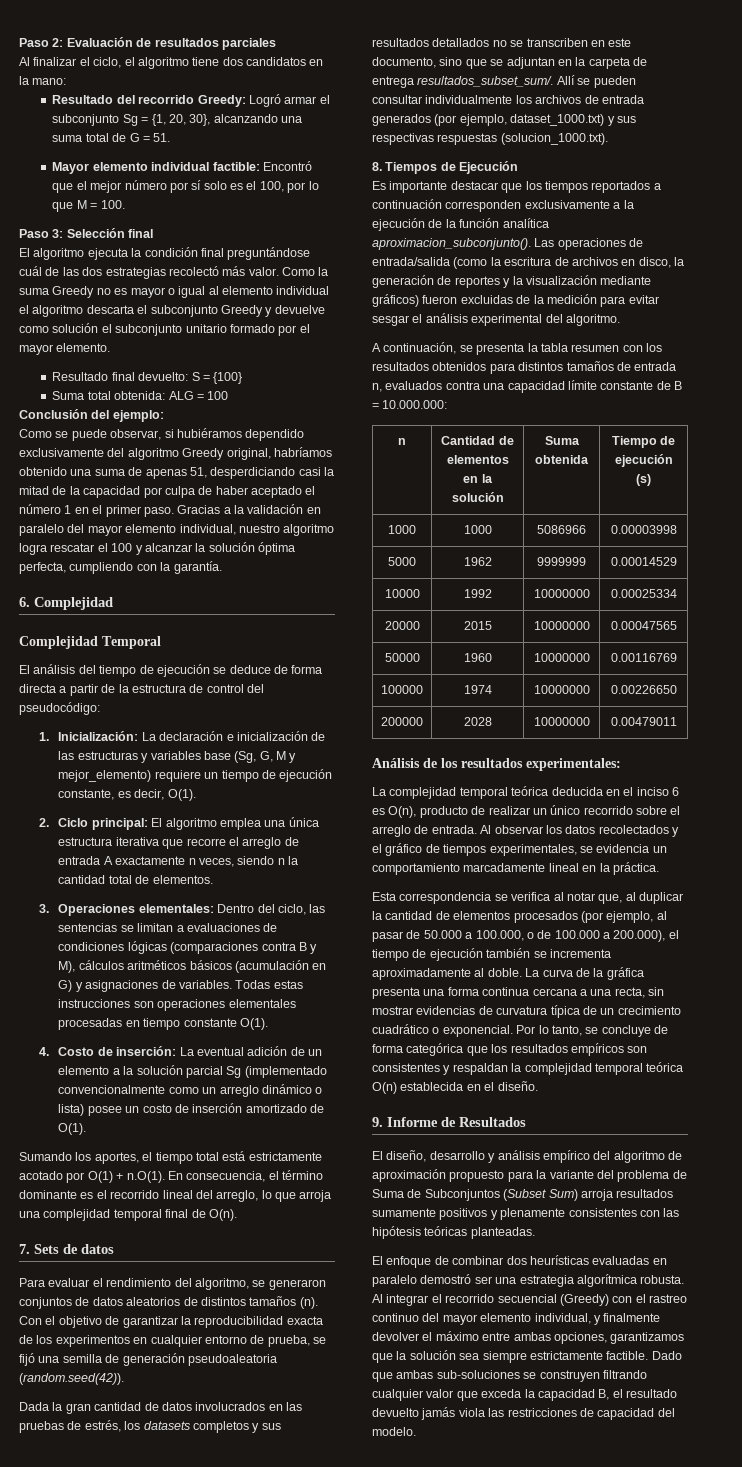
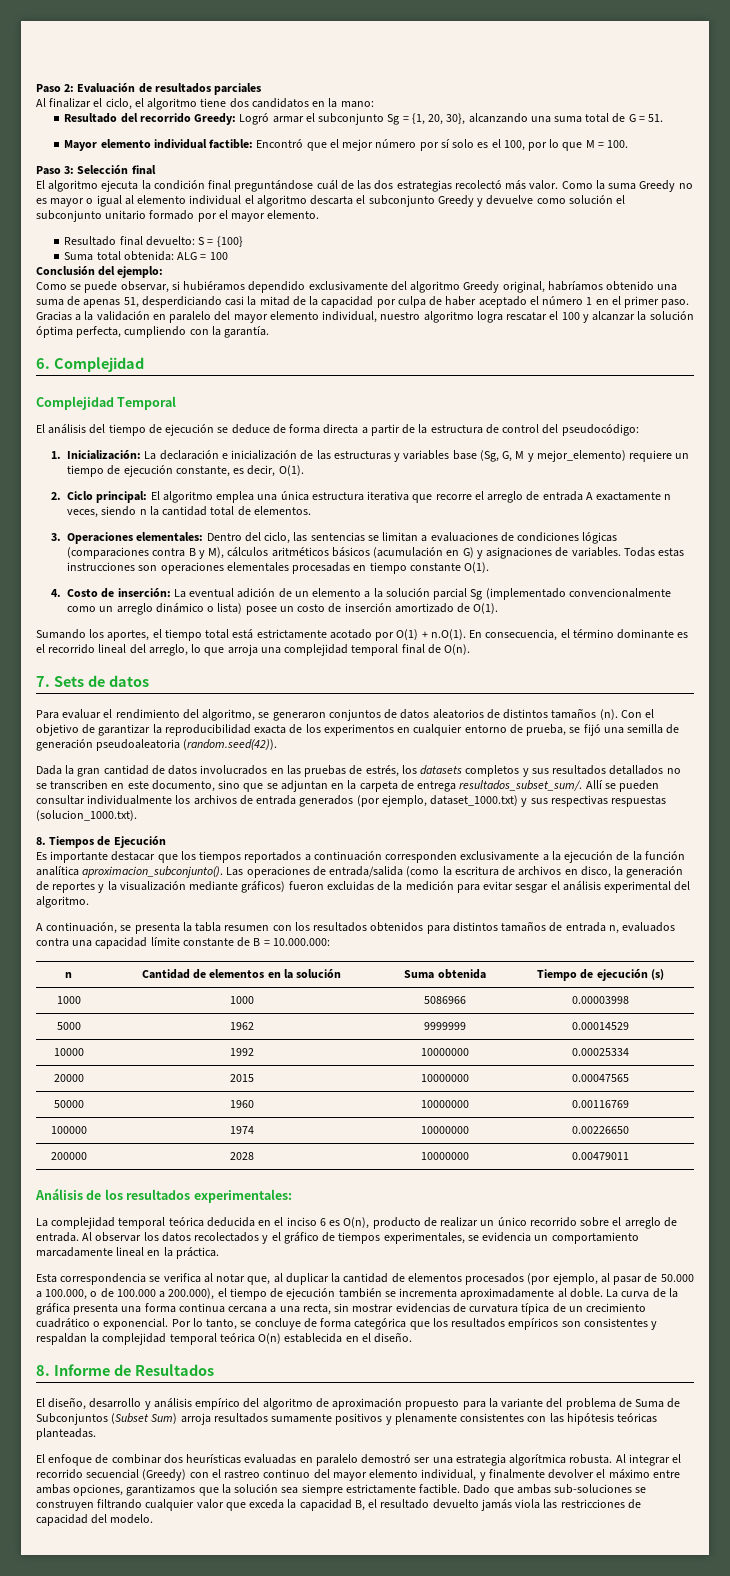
- 9. Informe de Resultados
+ 8. Informe de Resultados

